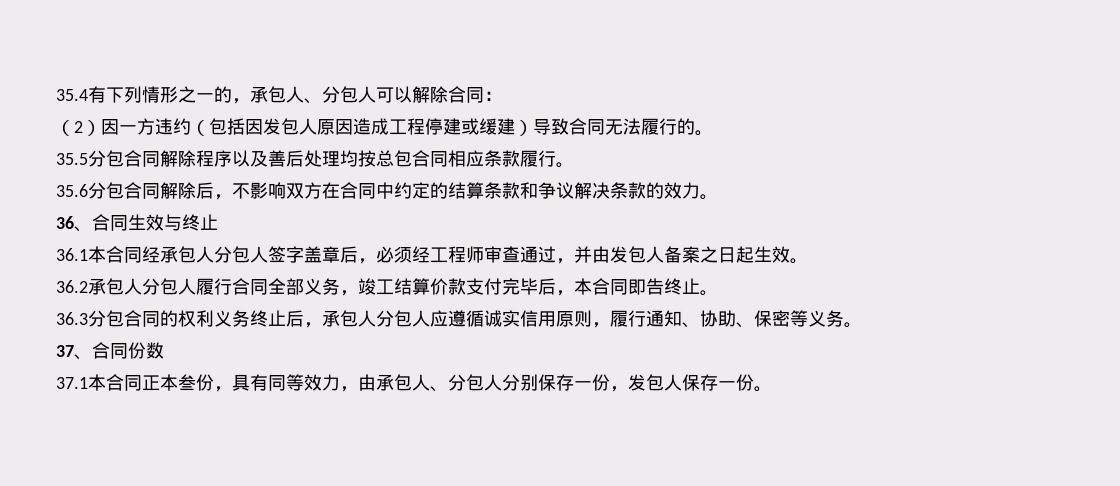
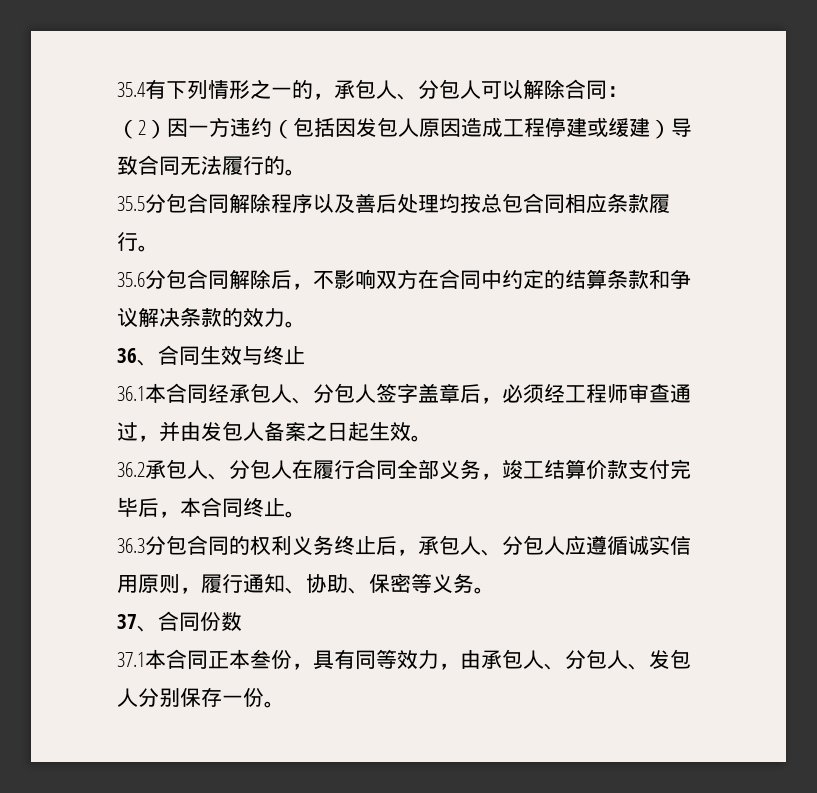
- 36.1本合同经承包人分包人签字盖章后，必须经工程师审查通过，并由发包人备案之日起生效。
+ 36.1本合同经承包人、分包人签字盖章后，必须经工程师审查通过，并由发包人备案之日起生效。
- 36.2承包人分包人履行合同全部义务，竣工结算价款支付完毕后，本合同即告终止。
+ 36.2承包人、分包人在履行合同全部义务，竣工结算价款支付完毕后，本合同终止。
- 36.3分包合同的权利义务终止后，承包人分包人应遵循诚实信用原则，履行通知、协助、保密等义务。
+ 36.3分包合同的权利义务终止后，承包人、分包人应遵循诚实信用原则，履行通知、协助、保密等义务。
- 37.1本合同正本叁份，具有同等效力，由承包人、分包人分别保存一份，发包人保存一份。
+ 37.1本合同正本叁份，具有同等效力，由承包人、分包人、发包人分别保存一份。

